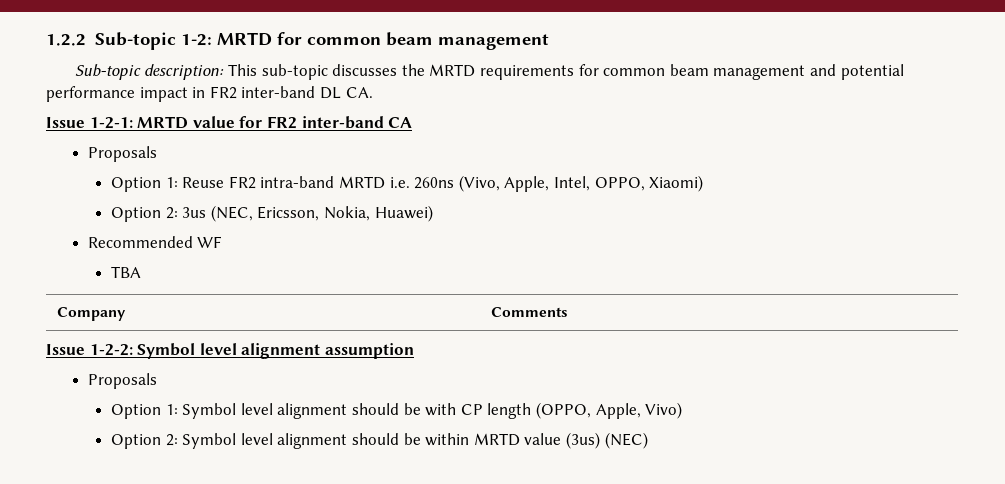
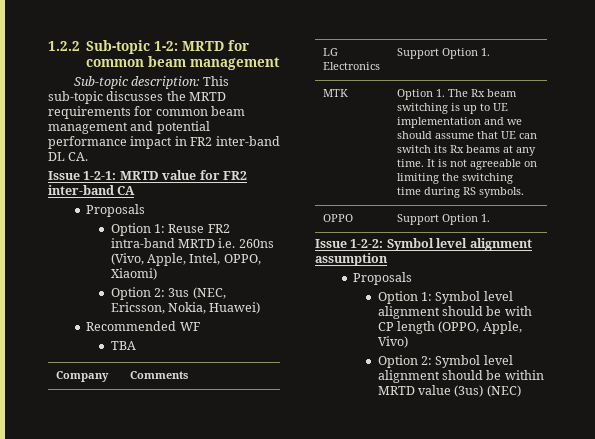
+ LG Electronics | Support Option 1.
+ MTK | Option 1. The Rx beam switching is up to UE implementation and we should assume that UE can switch its Rx beams at any time. It is not agreeable on limiting the switching time during RS symbols.
+ OPPO | Support Option 1.

